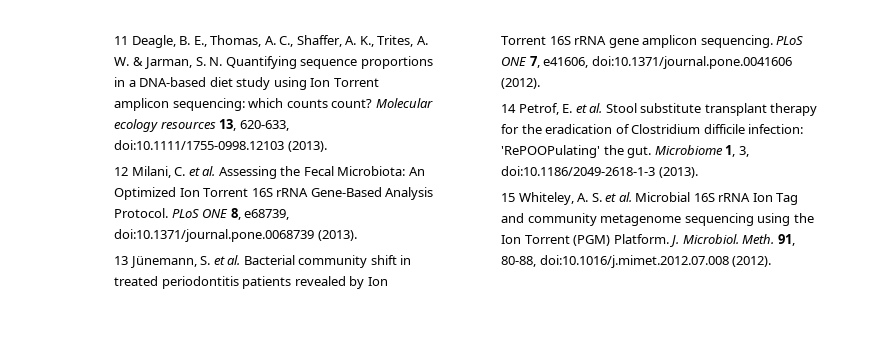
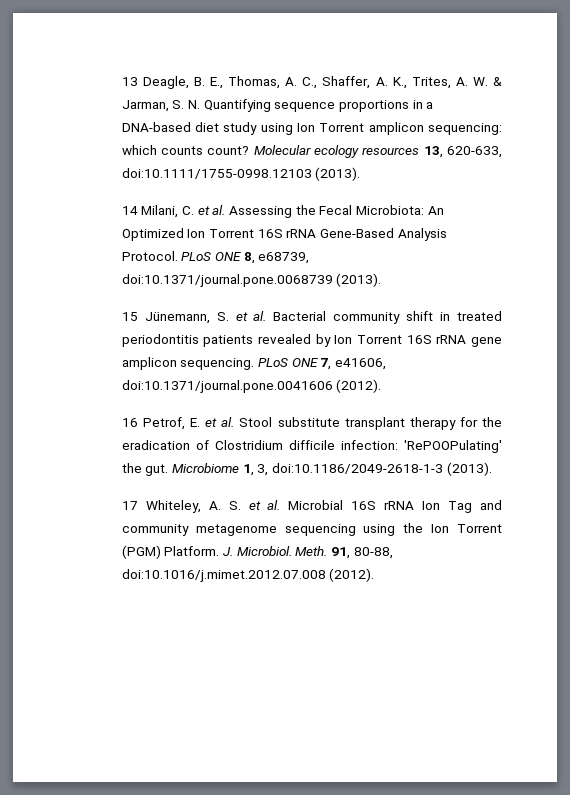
- 11 Deagle, B. E., Thomas, A. C., Shaffer, A. K., Trites, A. W. & Jarman, S. N. Quantifying sequence proportions in a DNA-based diet study using Ion Torrent amplicon sequencing: which counts count?
+ 13 Deagle, B. E., Thomas, A. C., Shaffer, A. K., Trites, A. W. & Jarman, S. N. Quantifying sequence proportions in a DNA-based diet study using Ion Torrent amplicon sequencing: which counts count?
- 12 Milani, C. et al. Assessing the Fecal Microbiota: An Optimized Ion Torrent 16S rRNA Gene-Based Analysis Protocol.
+ 14 Milani, C. et al. Assessing the Fecal Microbiota: An Optimized Ion Torrent 16S rRNA Gene-Based Analysis Protocol.
- 13 Jünemann, S. et al. Bacterial community shift in treated periodontitis patients revealed by Ion Torrent 16S rRNA gene amplicon sequencing.
+ 15 Jünemann, S. et al. Bacterial community shift in treated periodontitis patients revealed by Ion Torrent 16S rRNA gene amplicon sequencing.
- 14 Petrof, E. et al. Stool substitute transplant therapy for the eradication of Clostridium difficile infection: 'RePOOPulating' the gut.
+ 16 Petrof, E. et al. Stool substitute transplant therapy for the eradication of Clostridium difficile infection: 'RePOOPulating' the gut.
- 15 Whiteley, A. S. et al. Microbial 16S rRNA Ion Tag and community metagenome sequencing using the Ion Torrent (PGM) Platform.
+ 17 Whiteley, A. S. et al. Microbial 16S rRNA Ion Tag and community metagenome sequencing using the Ion Torrent (PGM) Platform.

